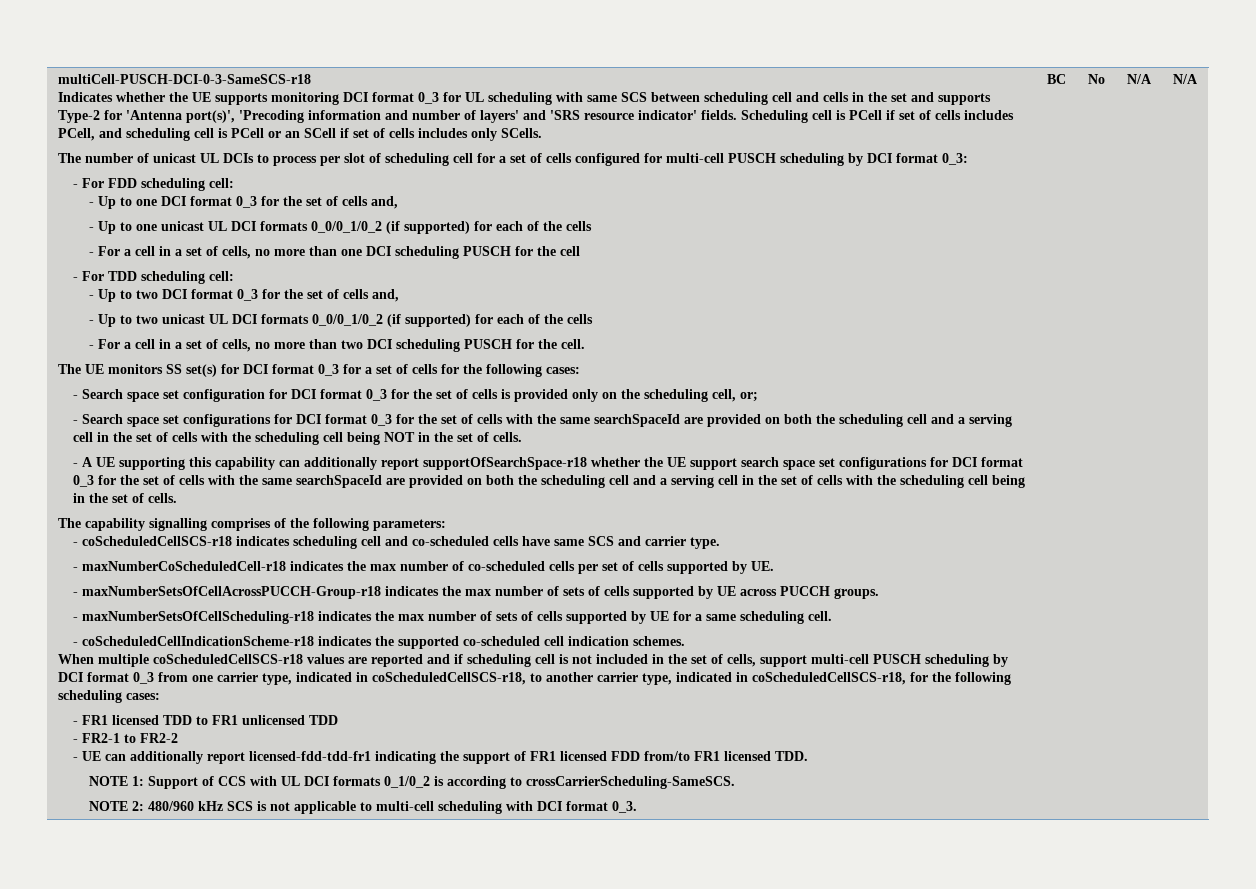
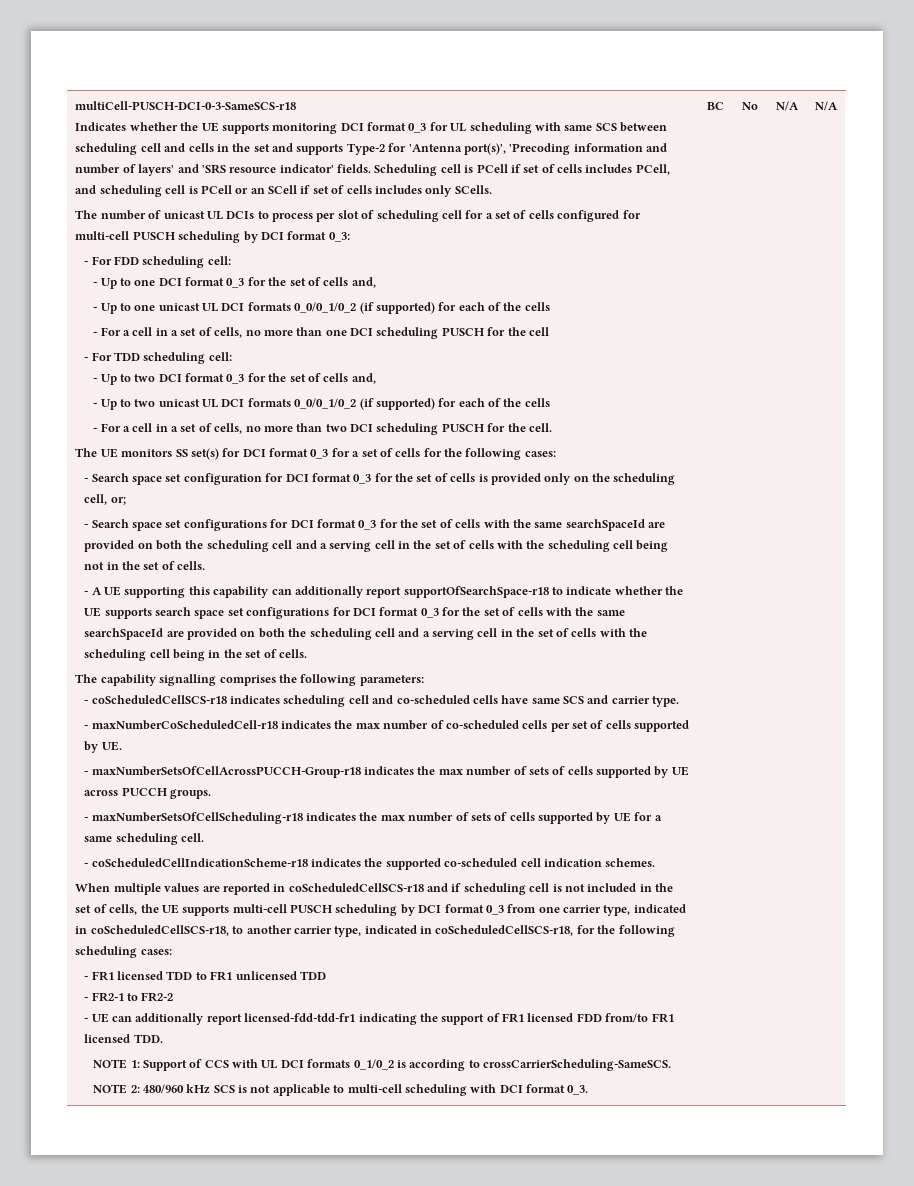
- - Search space set configurations for DCI format 0_3 for the set of cells with the same searchSpaceId are provided on both the scheduling cell and a serving cell in the set of cells with the scheduling cell being NOT in the set of cells.
+ - Search space set configurations for DCI format 0_3 for the set of cells with the same searchSpaceId are provided on both the scheduling cell and a serving cell in the set of cells with the scheduling cell being not in the set of cells.
- - A UE supporting this capability can additionally report supportOfSearchSpace-r18 whether the UE support search space set configurations for DCI format 0_3 for the set of cells with the same searchSpaceId are provided on both the scheduling cell and a serving cell in the set of cells with the scheduling cell being in the set of cells.
+ - A UE supporting this capability can additionally report supportOfSearchSpace-r18 to indicate whether the UE supports search space set configurations for DCI format 0_3 for the set of cells with the same searchSpaceId are provided on both the scheduling cell and a serving cell in the set of cells with the scheduling cell being in the set of cells.
- The capability signalling comprises of the following parameters:
+ The capability signalling comprises the following parameters:
- When multiple coScheduledCellSCS-r18 values are reported and if scheduling cell is not included in the set of cells, support multi-cell PUSCH scheduling by DCI format 0_3 from one carrier type, indicated in coScheduledCellSCS-r18, to another carrier type, indicated in coScheduledCellSCS-r18, for the following scheduling cases:
+ When multiple values are reported in coScheduledCellSCS-r18 and if scheduling cell is not included in the set of cells, the UE supports multi-cell PUSCH scheduling by DCI format 0_3 from one carrier type, indicated in coScheduledCellSCS-r18, to another carrier type, indicated in coScheduledCellSCS-r18, for the following scheduling cases:

